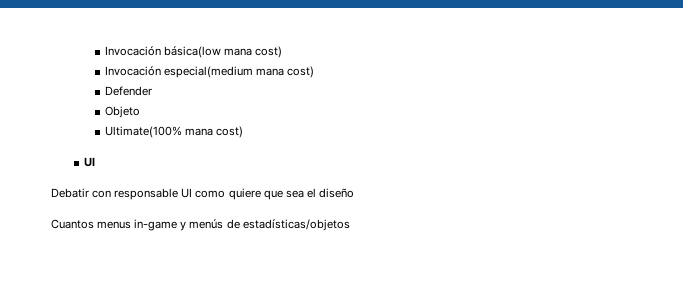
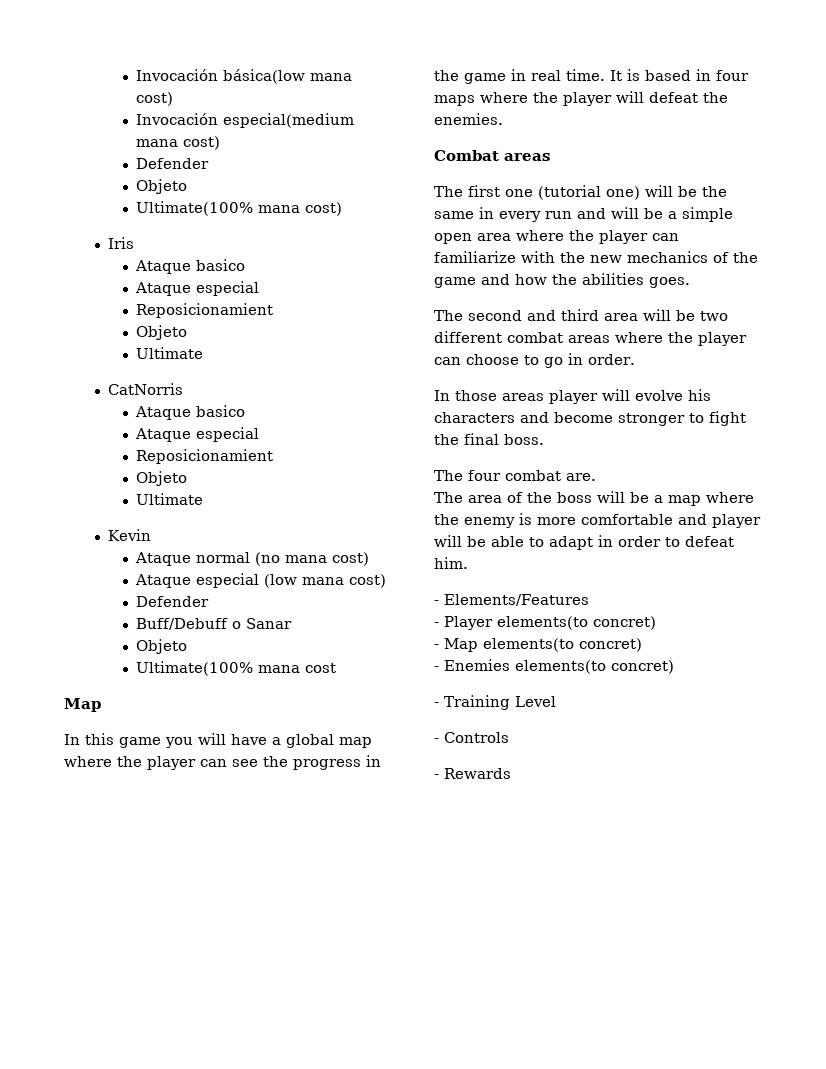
  Ultimate(100% mana cost)
- UI
- Debatir con responsable UI como quiere que sea el diseño
- Cuantos menus in-game y menús de estadísticas/objetos
+ Iris
+ Ataque basico
+ Ataque especial
+ Reposicionamient
+ Objeto
+ Ultimate
+ CatNorris
+ Ataque basico
+ Ataque especial
+ Reposicionamient
+ Objeto
+ Ultimate
+ Kevin
+ Ataque normal (no mana cost)
+ Ataque especial (low mana cost)
+ Defender
+ Buff/Debuff o Sanar
+ Objeto
+ Ultimate(100% mana cost
+ Map
+ In this game you will have a global map where the player can see the progress in the game in real time. It is based in four maps where the player will defeat the enemies.
+ Combat areas
+ The first one (tutorial one) will be the same in every run and will be a simple open area where the player can familiarize with the new mechanics of the game and how the abilities goes.
+ The second and third area will be two different combat areas where the player can choose to go in order.
+ In those areas player will evolve his characters and become stronger to fight the final boss.
+ The four combat are.
+ The area of the boss will be a map where the enemy is more comfortable and player will be able to adapt in order to defeat him.
+ - Elements/Features
+ - Player elements(to concret)
+ - Map elements(to concret)
+ - Enemies elements(to concret)
+ - Training Level
+ - Controls
+ - Rewards

